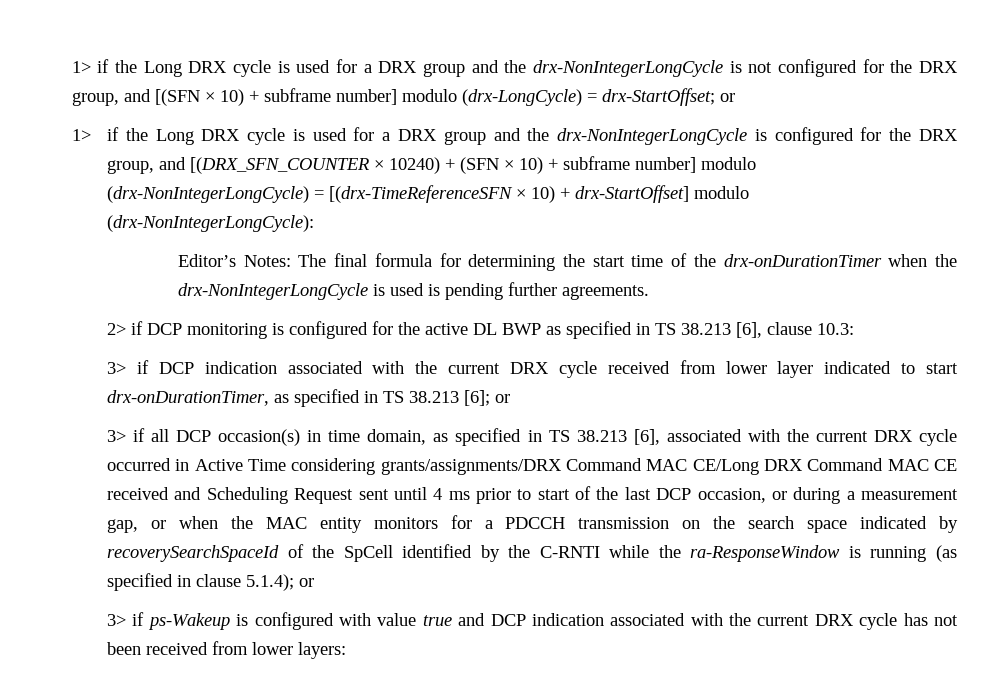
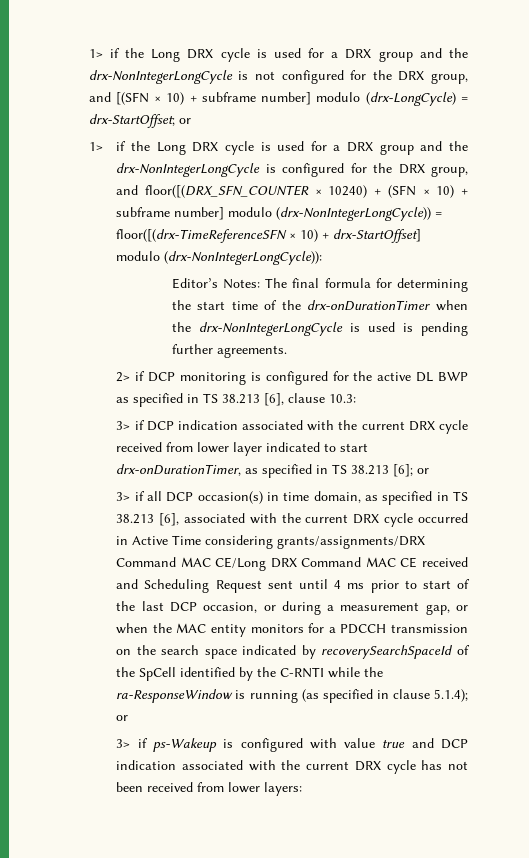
- 1> if the Long DRX cycle is used for a DRX group and the drx-NonIntegerLongCycle is configured for the DRX group, and [(DRX_SFN_COUNTER × 10240) + (SFN × 10) + subframe number] modulo (drx-NonIntegerLongCycle) = [(drx-TimeReferenceSFN × 10) + drx-StartOffset] modulo (drx-NonIntegerLongCycle):
+ 1> if the Long DRX cycle is used for a DRX group and the drx-NonIntegerLongCycle is configured for the DRX group, and floor([(DRX_SFN_COUNTER × 10240) + (SFN × 10) + subframe number] modulo (drx-NonIntegerLongCycle)) = floor([(drx-TimeReferenceSFN × 10) + drx-StartOffset] modulo (drx-NonIntegerLongCycle)):

